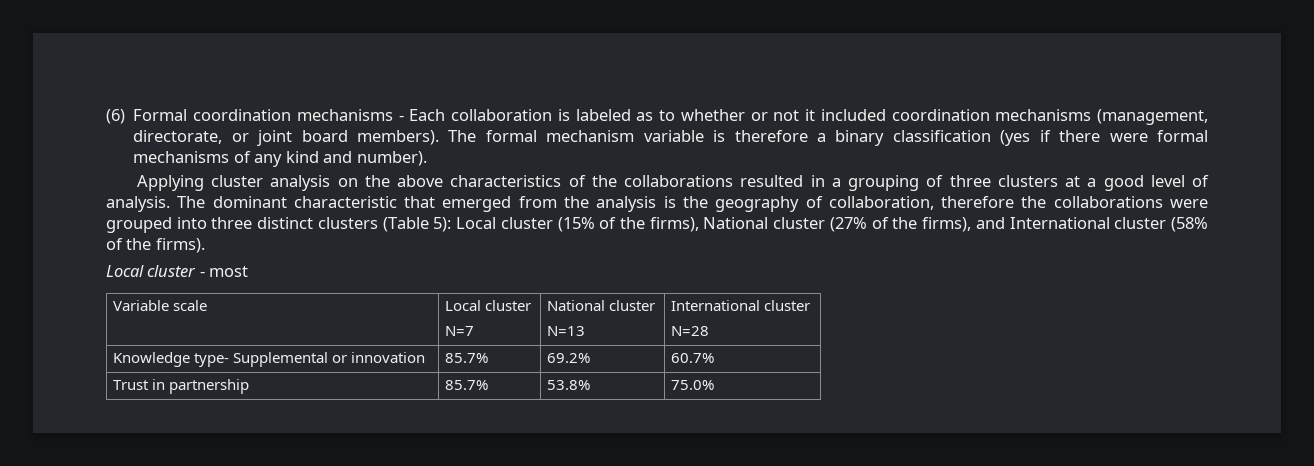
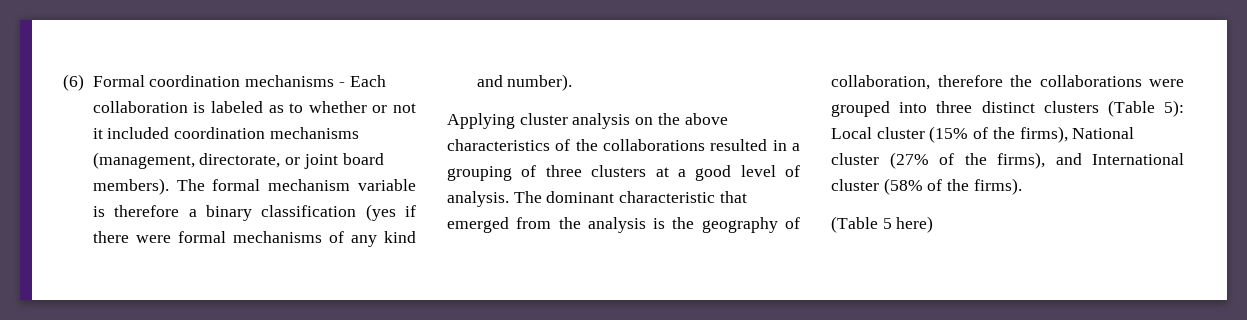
- Local cluster - most
- Variable scale | Local cluster
- N=7 | National cluster
- N=13 | International cluster
- N=28
- Knowledge type- Supplemental or innovation | 85.7% | 69.2% | 60.7%
- Trust in partnership | 85.7% | 53.8% | 75.0%
+ (Table 5 here)

